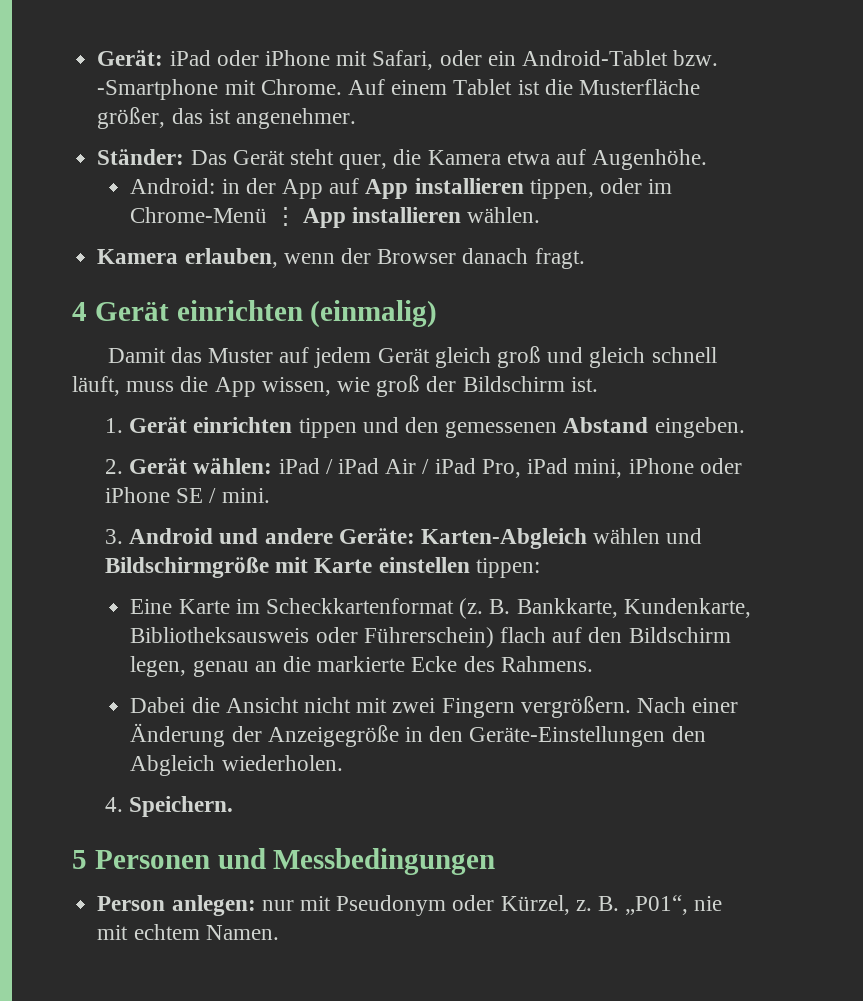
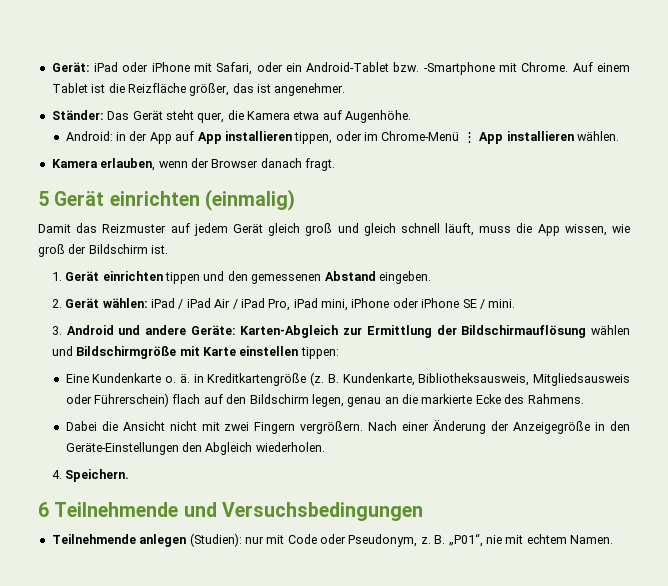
- Auf einem Tablet ist die Musterfläche größer, das ist angenehmer.
+ Auf einem Tablet ist die Reizfläche größer, das ist angenehmer.
- 4 Gerät einrichten (einmalig)
+ 5 Gerät einrichten (einmalig)
- Damit das Muster auf jedem Gerät gleich groß und gleich schnell läuft, muss die App wissen, wie groß der Bildschirm ist.
+ Damit das Reizmuster auf jedem Gerät gleich groß und gleich schnell läuft, muss die App wissen, wie groß der Bildschirm ist.
- 3. Android und andere Geräte: Karten-Abgleich wählen und Bildschirmgröße mit Karte einstellen tippen:
+ 3. Android und andere Geräte: Karten-Abgleich zur Ermittlung der Bildschirmauflösung wählen und Bildschirmgröße mit Karte einstellen tippen:
- Eine Karte im Scheckkartenformat (z. B. Bankkarte, Kundenkarte, Bibliotheksausweis oder Führerschein) flach auf den Bildschirm legen, genau an die markierte Ecke des Rahmens.
+ Eine Kundenkarte o. ä. in Kreditkartengröße (z. B. Kundenkarte, Bibliotheksausweis, Mitgliedsausweis oder Führerschein) flach auf den Bildschirm legen, genau an die markierte Ecke des Rahmens.
- 5 Personen und Messbedingungen
- Person anlegen: nur mit Pseudonym oder Kürzel, z.
+ 6 Teilnehmende und Versuchsbedingungen
+ Teilnehmende anlegen (Studien): nur mit Code oder Pseudonym, z.

